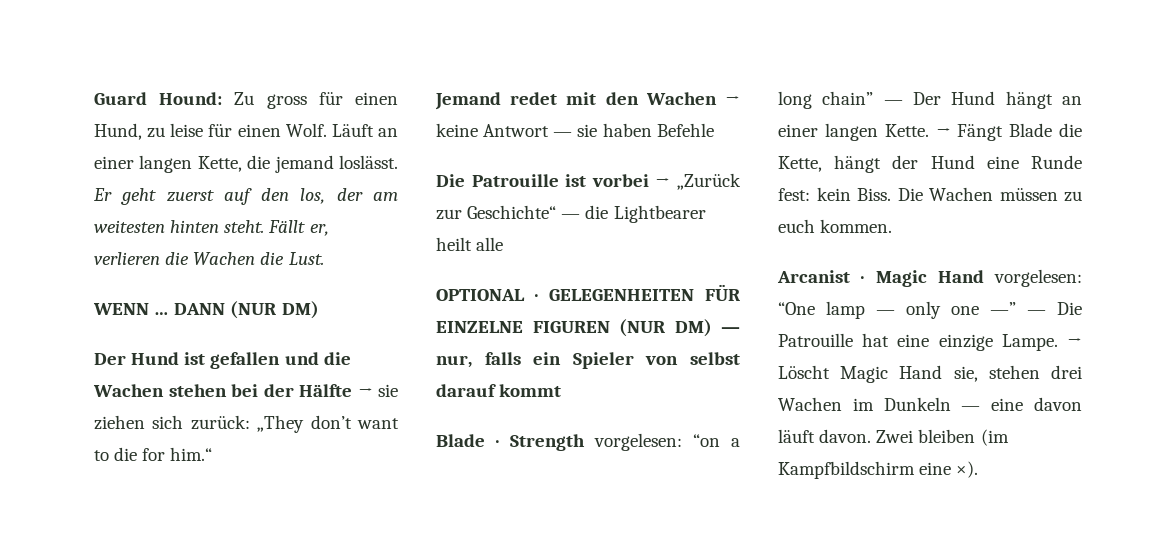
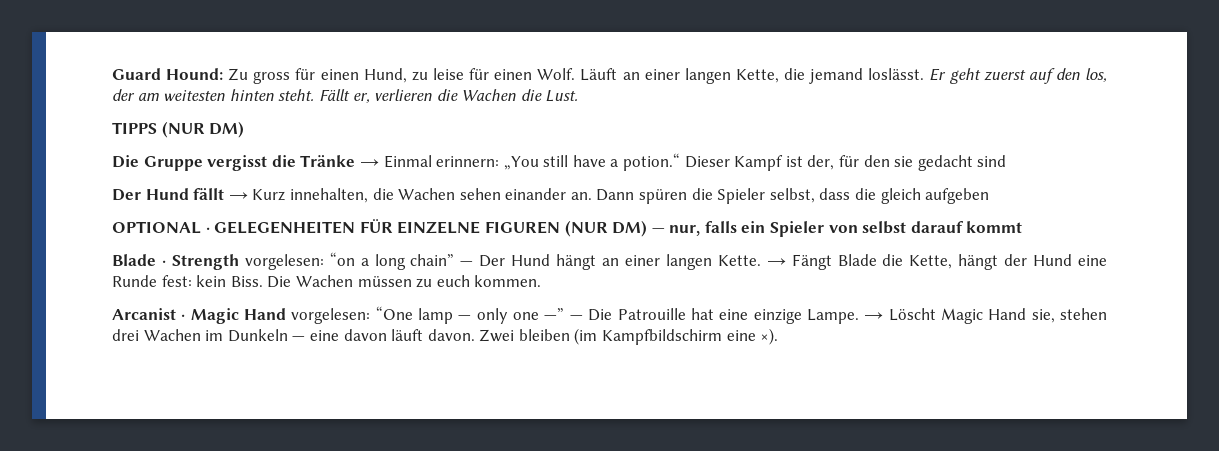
- WENN … DANN (NUR DM)
+ TIPPS (NUR DM)
- Der Hund ist gefallen und die Wachen stehen bei der Hälfte → sie ziehen sich zurück: „They don’t want to die for him.“
- Jemand redet mit den Wachen → keine Antwort — sie haben Befehle
- Die Patrouille ist vorbei → „Zurück zur Geschichte“ — die Lightbearer heilt alle
+ Die Gruppe vergisst die Tränke → Einmal erinnern: „You still have a potion.“ Dieser Kampf ist der, für den sie gedacht sind
+ Der Hund fällt → Kurz innehalten, die Wachen sehen einander an. Dann spüren die Spieler selbst, dass die gleich aufgeben

